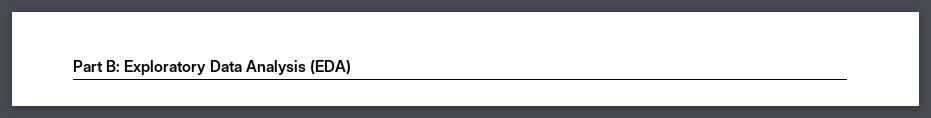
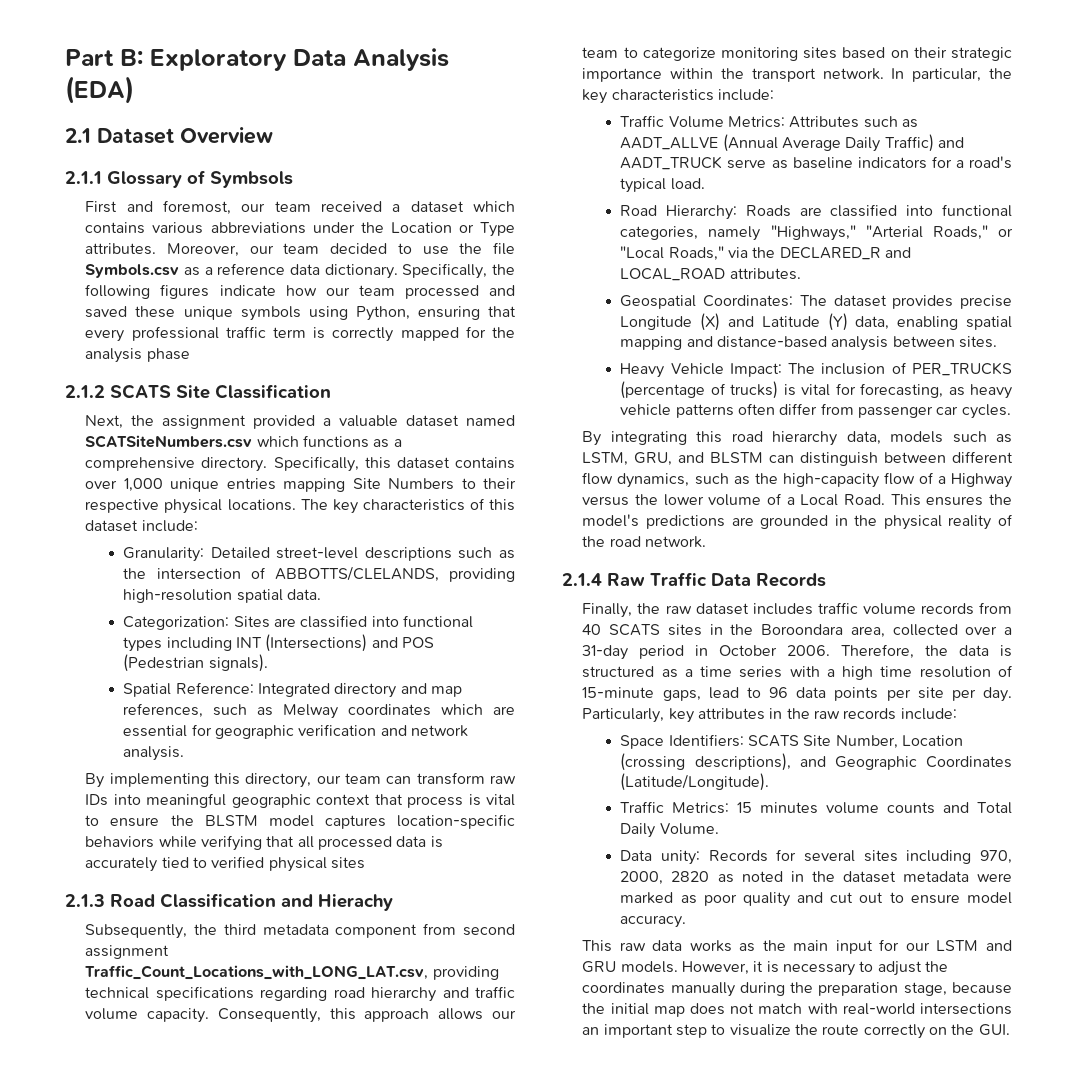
+ 2.1 Dataset Overview
+ 2.1.1 Glossary of Symbsols
+ First and foremost, our team received a dataset which contains various abbreviations under the Location or Type attributes. Moreover, our team decided to use the file Symbols.csv as a reference data dictionary. Specifically, the following figures indicate how our team processed and saved these unique symbols using Python, ensuring that every professional traffic term is correctly mapped for the analysis phase
+ 2.1.2 SCATS Site Classification
+ Next, the assignment provided a valuable dataset named SCATSiteNumbers.csv which functions as a comprehensive directory. Specifically, this dataset contains over 1,000 unique entries mapping Site Numbers to their respective physical locations. The key characteristics of this dataset include:
+ Granularity: Detailed street-level descriptions such as the intersection of ABBOTTS/CLELANDS, providing high-resolution spatial data.
+ Categorization: Sites are classified into functional types including INT (Intersections) and POS (Pedestrian signals).
+ Spatial Reference: Integrated directory and map references, such as Melway coordinates which are essential for geographic verification and network analysis.
+ By implementing this directory, our team can transform raw IDs into meaningful geographic context that process is vital to ensure the BLSTM model captures location-specific behaviors while verifying that all processed data is accurately tied to verified physical sites
+ 2.1.3 Road Classification and Hierachy
+ Subsequently, the third metadata component from second assignment Traffic_Count_Locations_with_LONG_LAT.csv, providing technical specifications regarding road hierarchy and traffic volume capacity. Consequently, this approach allows our team to categorize monitoring sites based on their strategic importance within the transport network. In particular, the key characteristics include:
+ Traffic Volume Metrics: Attributes such as AADT_ALLVE (Annual Average Daily Traffic) and AADT_TRUCK serve as baseline indicators for a road's typical load.
+ Road Hierarchy: Roads are classified into functional categories, namely "Highways," "Arterial Roads," or "Local Roads," via the DECLARED_R and LOCAL_ROAD attributes.
+ Geospatial Coordinates: The dataset provides precise Longitude (X) and Latitude (Y) data, enabling spatial mapping and distance-based analysis between sites.
+ Heavy Vehicle Impact: The inclusion of PER_TRUCKS (percentage of trucks) is vital for forecasting, as heavy vehicle patterns often differ from passenger car cycles.
+ By integrating this road hierarchy data, models such as LSTM, GRU, and BLSTM can distinguish between different flow dynamics, such as the high-capacity flow of a Highway versus the lower volume of a Local Road. This ensures the model's predictions are grounded in the physical reality of the road network.
+ 2.1.4 Raw Traffic Data Records
+ Finally, the raw dataset includes traffic volume records from 40 SCATS sites in the Boroondara area, collected over a 31-day period in October 2006. Therefore, the data is structured as a time series with a high time resolution of 15-minute gaps, lead to 96 data points per site per day. Particularly, key attributes in the raw records include:
+ Space Identifiers: SCATS Site Number, Location (crossing descriptions), and Geographic Coordinates (Latitude/Longitude).
+ Traffic Metrics: 15 minutes volume counts and Total Daily Volume.
+ Data unity: Records for several sites including 970, 2000, 2820 as noted in the dataset metadata were marked as poor quality and cut out to ensure model accuracy.
+ This raw data works as the main input for our LSTM and GRU models. However, it is necessary to adjust the coordinates manually during the preparation stage, because the initial map does not match with real-world intersections an important step to visualize the route correctly on the GUI.

